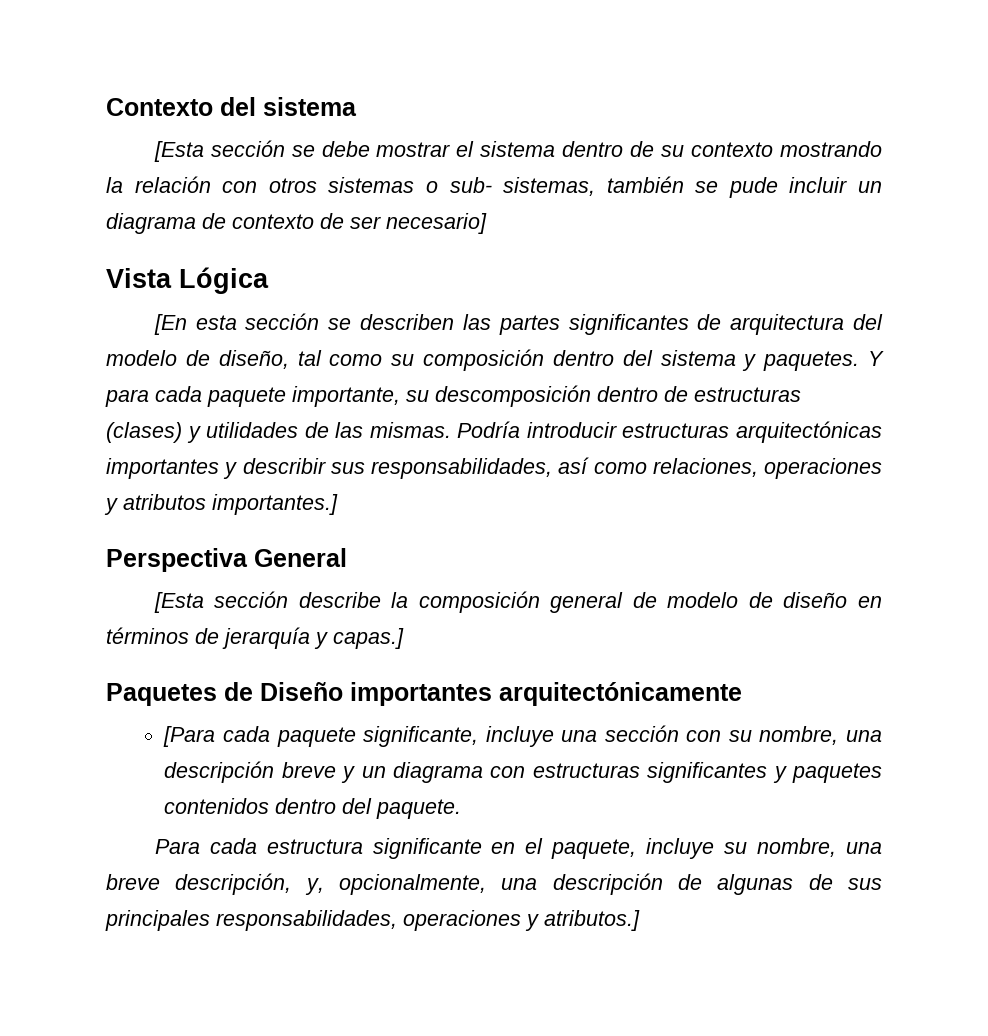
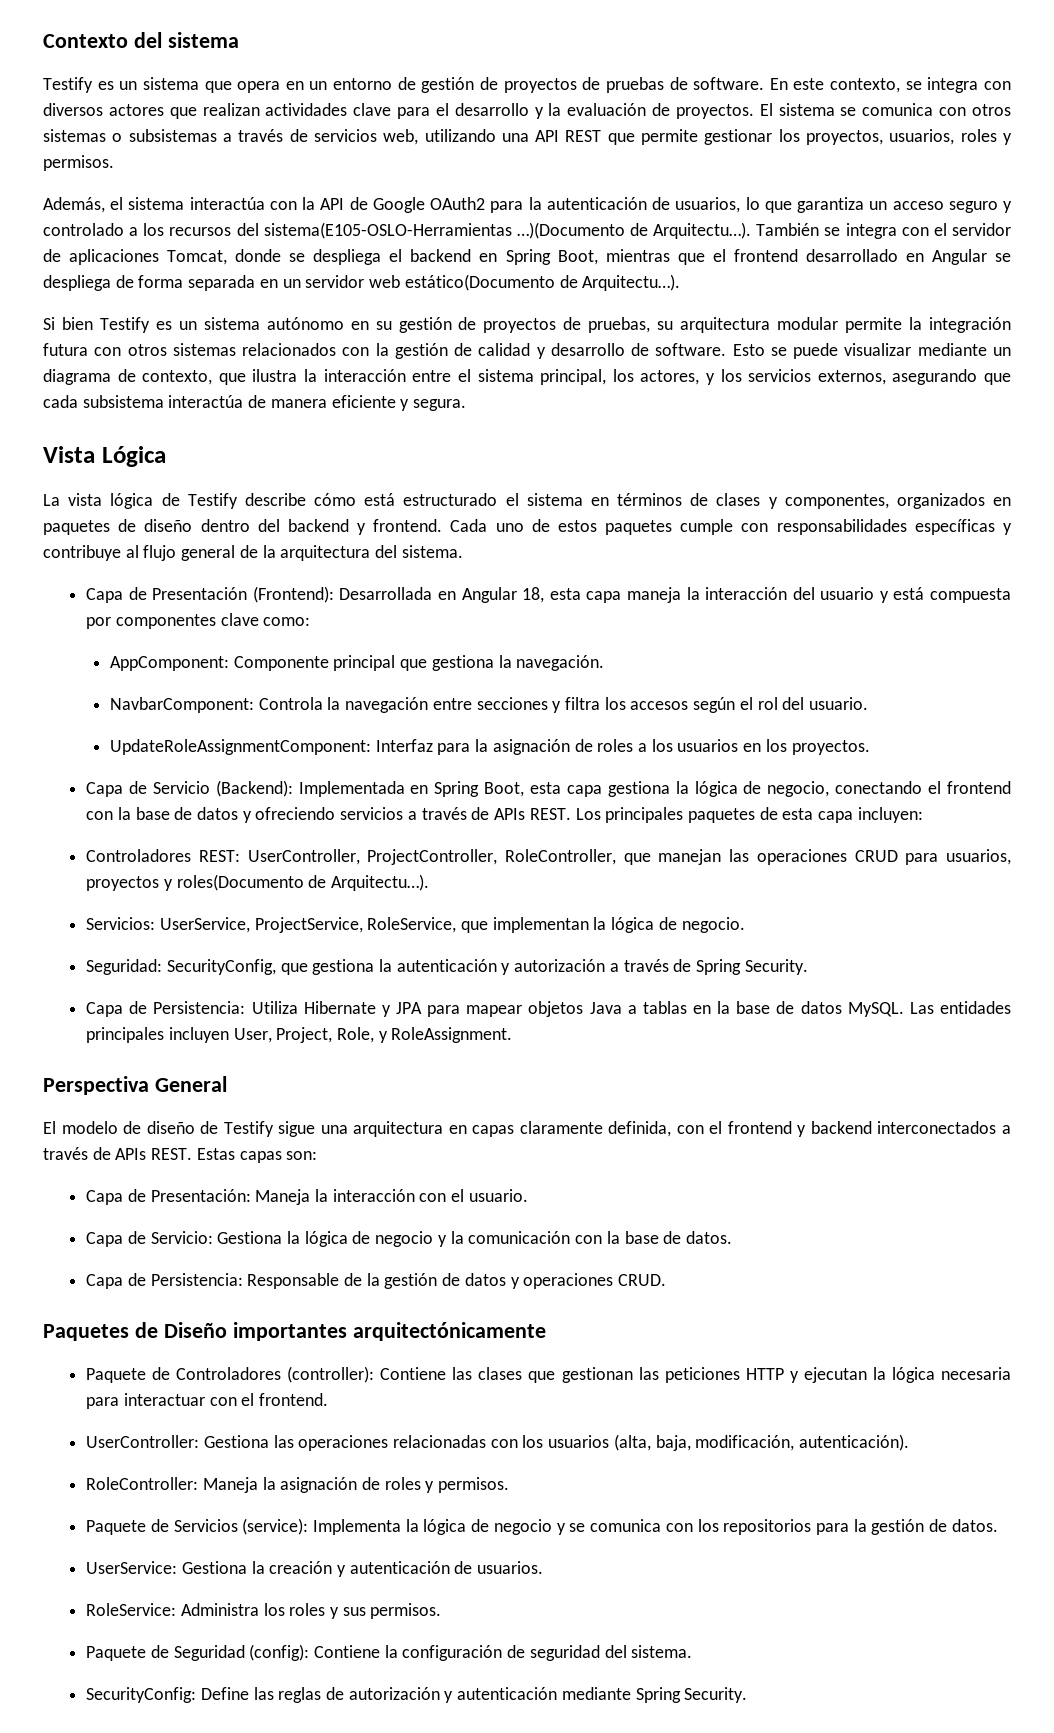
- [Esta sección se debe mostrar el sistema dentro de su contexto mostrando la relación con otros sistemas o sub- sistemas, también se pude incluir un diagrama de contexto de ser necesario]
+ Testify es un sistema que opera en un entorno de gestión de proyectos de pruebas de software. En este contexto, se integra con diversos actores que realizan actividades clave para el desarrollo y la evaluación de proyectos. El sistema se comunica con otros sistemas o subsistemas a través de servicios web, utilizando una API REST que permite gestionar los proyectos, usuarios, roles y permisos.
+ Además, el sistema interactúa con la API de Google OAuth2 para la autenticación de usuarios, lo que garantiza un acceso seguro y controlado a los recursos del sistema(E105-OSLO-Herramientas …)(Documento de Arquitectu…). También se integra con el servidor de aplicaciones Tomcat, donde se despliega el backend en Spring Boot, mientras que el frontend desarrollado en Angular se despliega de forma separada en un servidor web estático(Documento de Arquitectu…).
+ Si bien Testify es un sistema autónomo en su gestión de proyectos de pruebas, su arquitectura modular permite la integración futura con otros sistemas relacionados con la gestión de calidad y desarrollo de software. Esto se puede visualizar mediante un diagrama de contexto, que ilustra la interacción entre el sistema principal, los actores, y los servicios externos, asegurando que cada subsistema interactúa de manera eficiente y segura.
  Vista Lógica
- [En esta sección se describen las partes significantes de arquitectura del modelo de diseño, tal como su composición dentro del sistema y paquetes. Y para cada paquete importante, su descomposición dentro de estructuras (clases) y utilidades de las mismas. Podría introducir estructuras arquitectónicas importantes y describir sus responsabilidades, así como relaciones, operaciones y atributos importantes.]
+ La vista lógica de Testify describe cómo está estructurado el sistema en términos de clases y componentes, organizados en paquetes de diseño dentro del backend y frontend. Cada uno de estos paquetes cumple con responsabilidades específicas y contribuye al flujo general de la arquitectura del sistema.
+ Capa de Presentación (Frontend): Desarrollada en Angular 18, esta capa maneja la interacción del usuario y está compuesta por componentes clave como:
+ AppComponent: Componente principal que gestiona la navegación.
+ NavbarComponent: Controla la navegación entre secciones y filtra los accesos según el rol del usuario.
+ UpdateRoleAssignmentComponent: Interfaz para la asignación de roles a los usuarios en los proyectos.
+ Capa de Servicio (Backend): Implementada en Spring Boot, esta capa gestiona la lógica de negocio, conectando el frontend con la base de datos y ofreciendo servicios a través de APIs REST. Los principales paquetes de esta capa incluyen:
+ Controladores REST: UserController, ProjectController, RoleController, que manejan las operaciones CRUD para usuarios, proyectos y roles(Documento de Arquitectu…).
+ Servicios: UserService, ProjectService, RoleService, que implementan la lógica de negocio.
+ Seguridad: SecurityConfig, que gestiona la autenticación y autorización a través de Spring Security.
+ Capa de Persistencia: Utiliza Hibernate y JPA para mapear objetos Java a tablas en la base de datos MySQL. Las entidades principales incluyen User, Project, Role, y RoleAssignment.
  Perspectiva General
- [Esta sección describe la composición general de modelo de diseño en términos de jerarquía y capas.]
+ El modelo de diseño de Testify sigue una arquitectura en capas claramente definida, con el frontend y backend interconectados a través de APIs REST. Estas capas son:
+ Capa de Presentación: Maneja la interacción con el usuario.
+ Capa de Servicio: Gestiona la lógica de negocio y la comunicación con la base de datos.
+ Capa de Persistencia: Responsable de la gestión de datos y operaciones CRUD.
- [Para cada paquete significante, incluye una sección con su nombre, una descripción breve y un diagrama con estructuras significantes y paquetes contenidos dentro del paquete.
- Para cada estructura significante en el paquete, incluye su nombre, una breve descripción, y, opcionalmente, una descripción de algunas de sus principales responsabilidades, operaciones y atributos.]
+ Paquete de Controladores (controller): Contiene las clases que gestionan las peticiones HTTP y ejecutan la lógica necesaria para interactuar con el frontend.
+ UserController: Gestiona las operaciones relacionadas con los usuarios (alta, baja, modificación, autenticación).
+ RoleController: Maneja la asignación de roles y permisos.
+ Paquete de Servicios (service): Implementa la lógica de negocio y se comunica con los repositorios para la gestión de datos.
+ UserService: Gestiona la creación y autenticación de usuarios.
+ RoleService: Administra los roles y sus permisos.
+ Paquete de Seguridad (config): Contiene la configuración de seguridad del sistema.
+ SecurityConfig: Define las reglas de autorización y autenticación mediante Spring Security.

